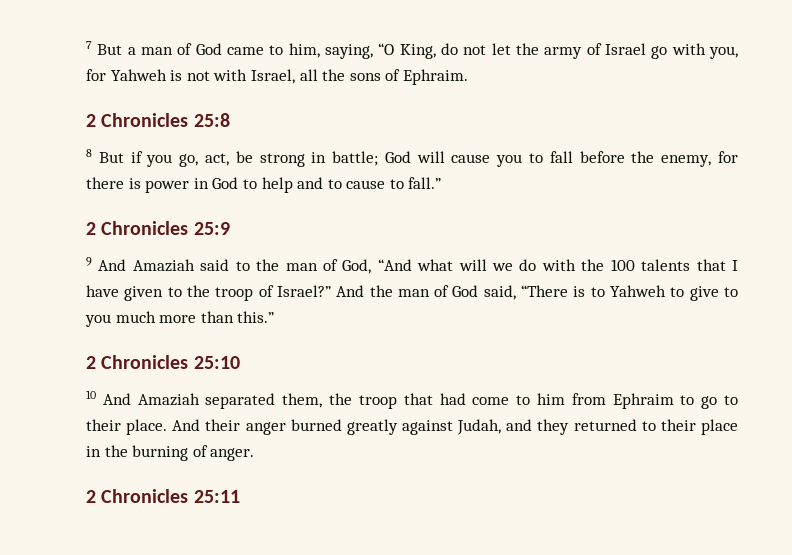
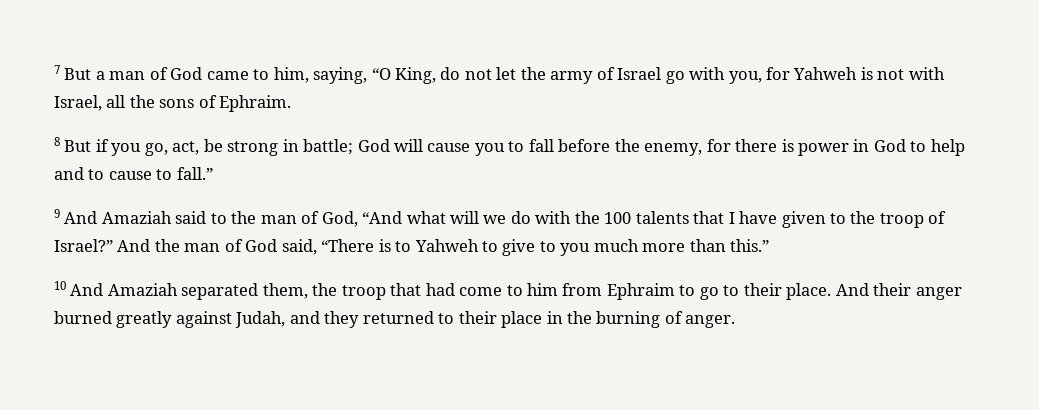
- 2 Chronicles 25:8
- 2 Chronicles 25:9
- 2 Chronicles 25:10
- 2 Chronicles 25:11

